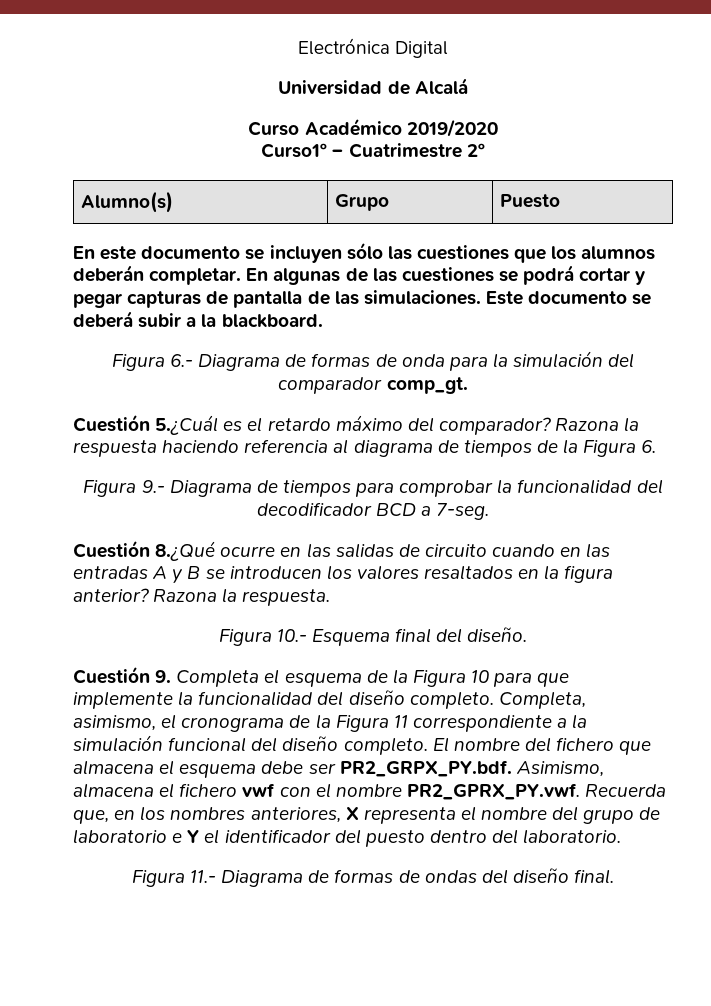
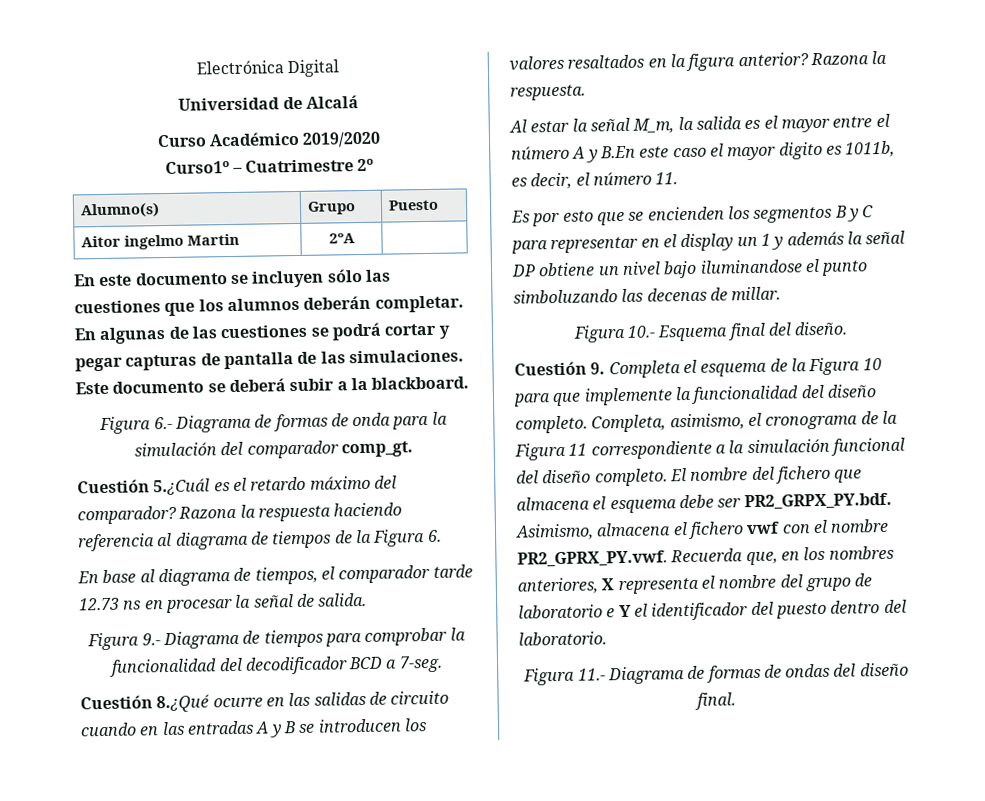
+ Aitor ingelmo Martin | 2ºA |
+ En base al diagrama de tiempos, el comparador tarde 12.73 ns en procesar la señal de salida.
+ Al estar la señal M_m, la salida es el mayor entre el número A y B.En este caso el mayor digito es 1011b, es decir, el número 11.
+ Es por esto que se encienden los segmentos B y C para representar en el display un 1 y además la señal DP obtiene un nivel bajo iluminandose el punto simboluzando las decenas de millar.

